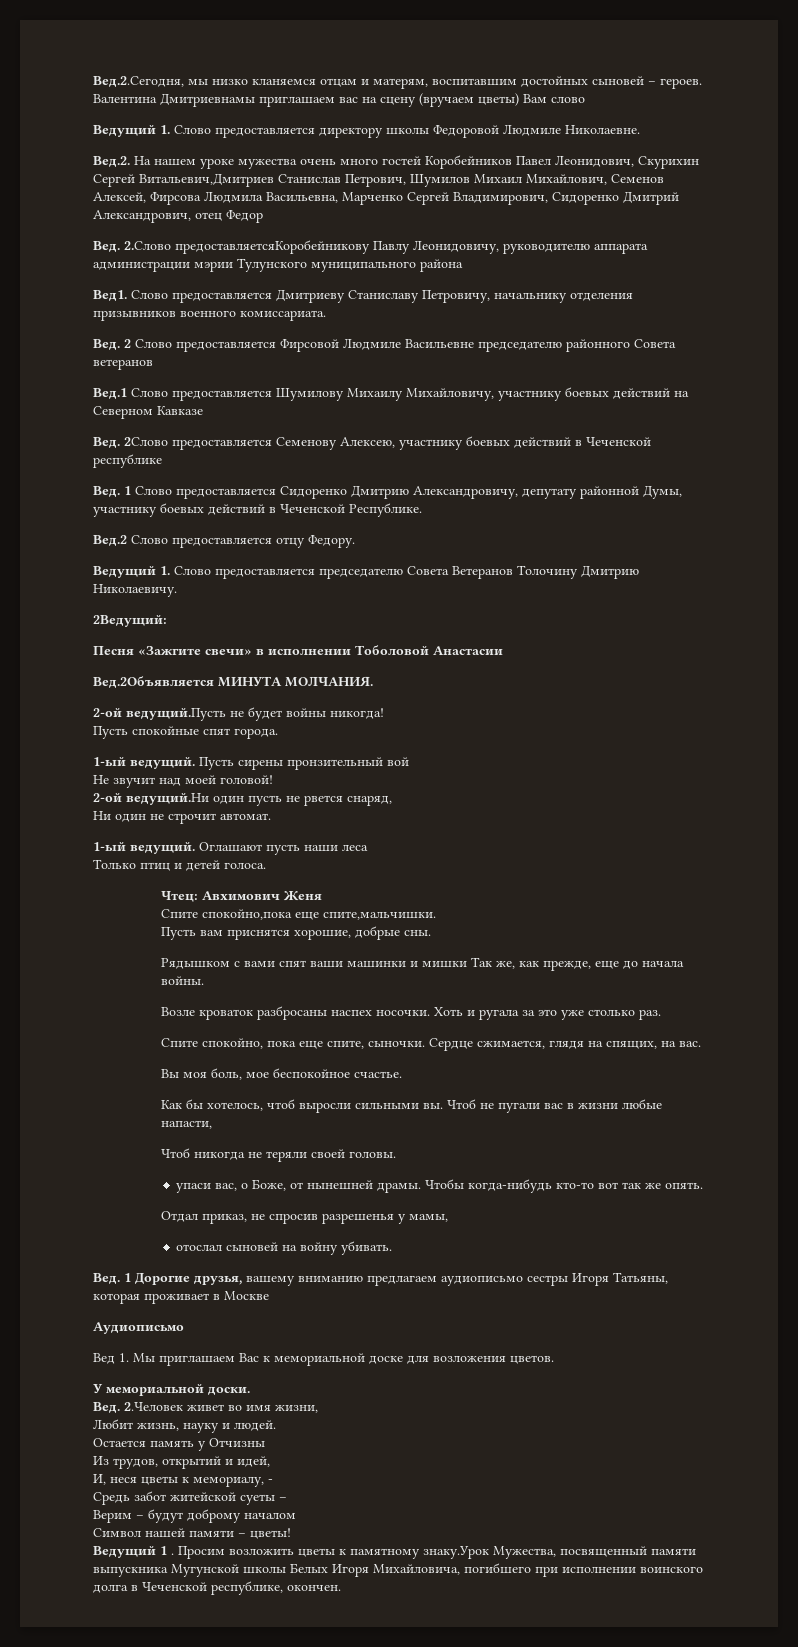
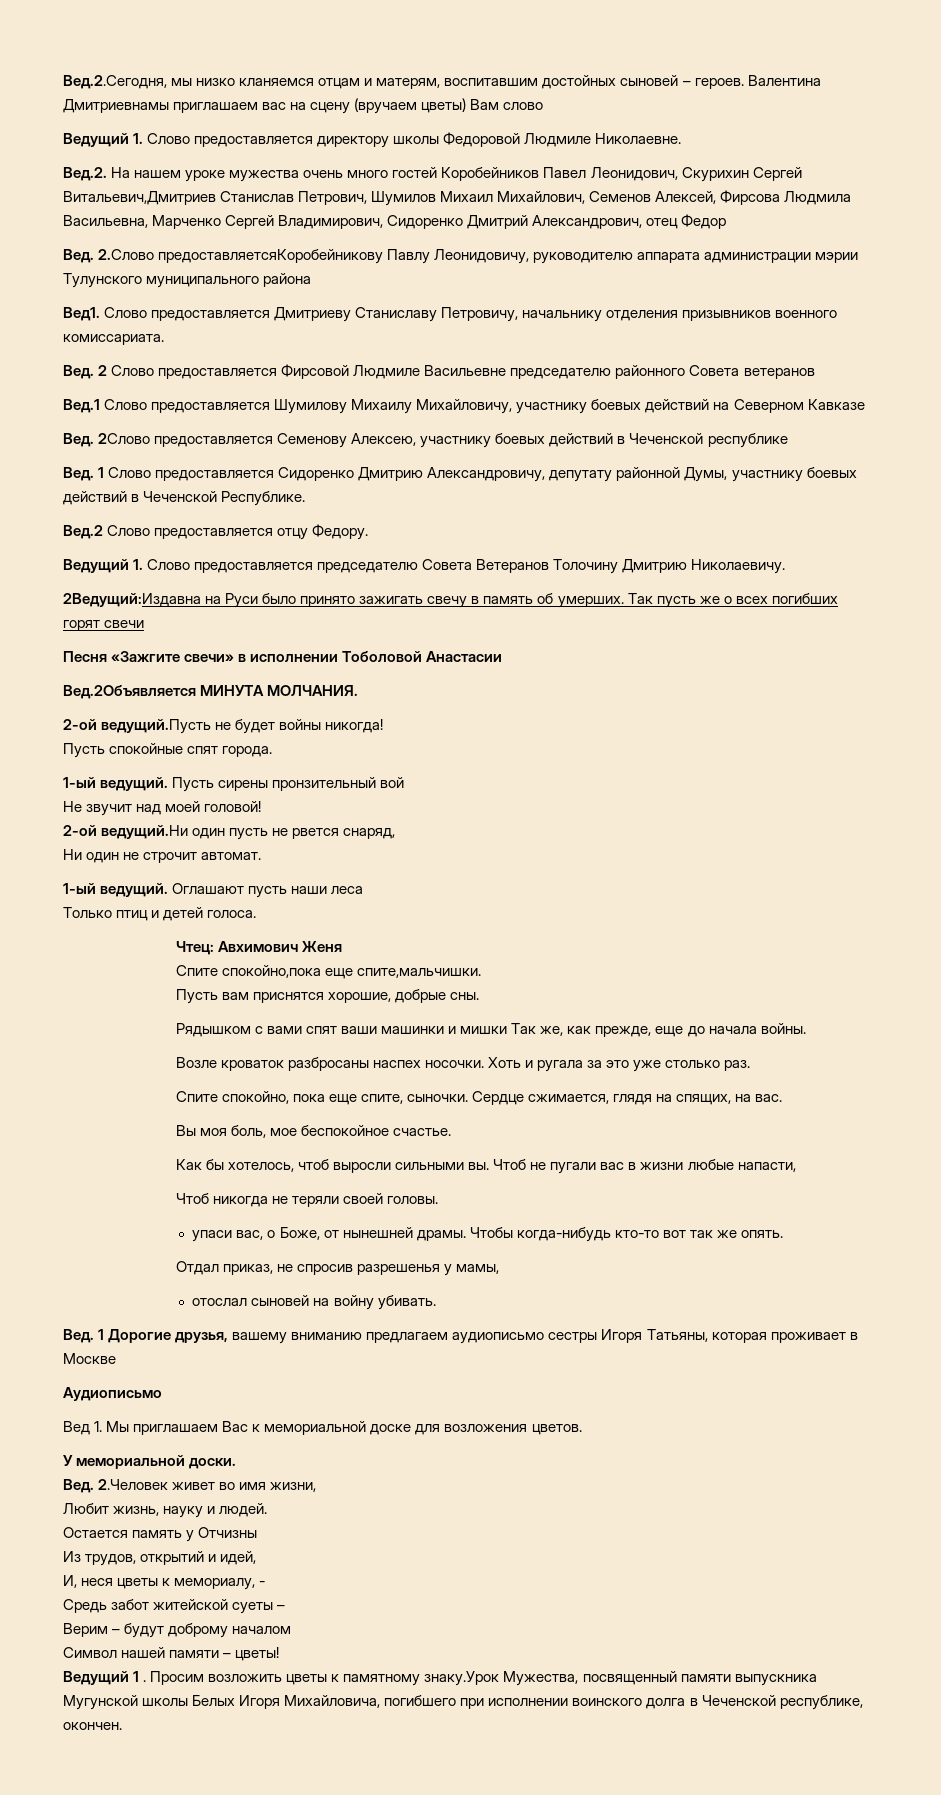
- 2Ведущий:
+ 2Ведущий:Издавна на Руси было принято зажигать свечу в память об умерших. Так пусть же о всех погибших горят свечи

